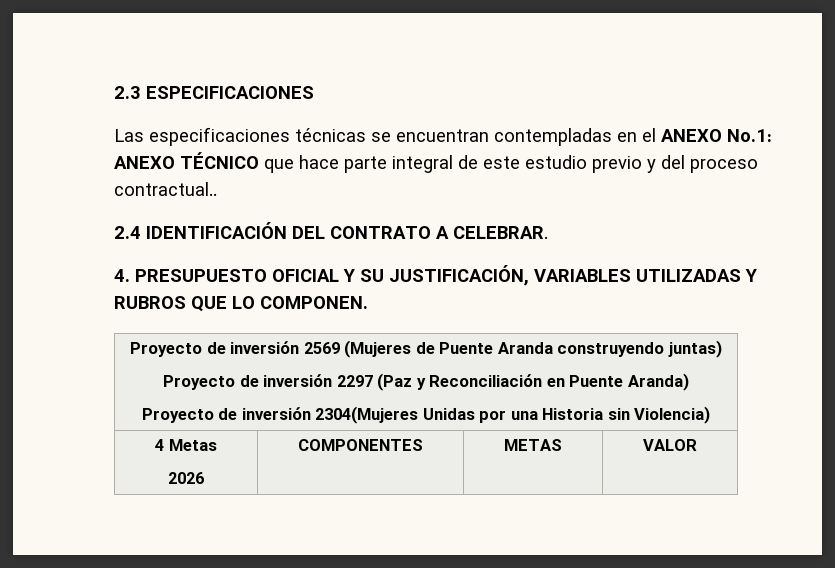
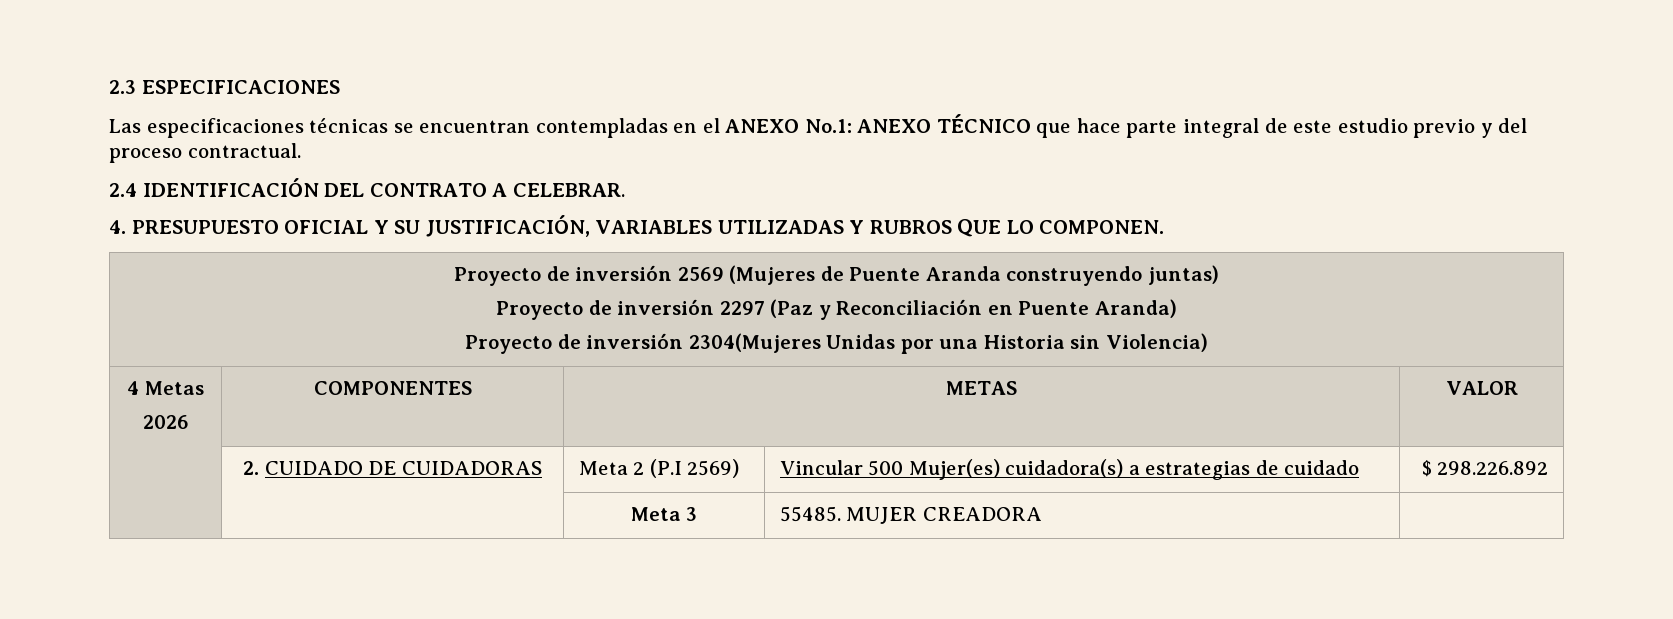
- Las especificaciones técnicas se encuentran contempladas en el ANEXO No.1: ANEXO TÉCNICO que hace parte integral de este estudio previo y del proceso contractual..
+ Las especificaciones técnicas se encuentran contempladas en el ANEXO No.1: ANEXO TÉCNICO que hace parte integral de este estudio previo y del proceso contractual.
+ | 2. CUIDADO DE CUIDADORAS | Meta 2 (P.I 2569) | Vincular 500 Mujer(es) cuidadora(s) a estrategias de cuidado | $ 298.226.892
+ | | Meta 3 | 55485. MUJER CREADORA |

